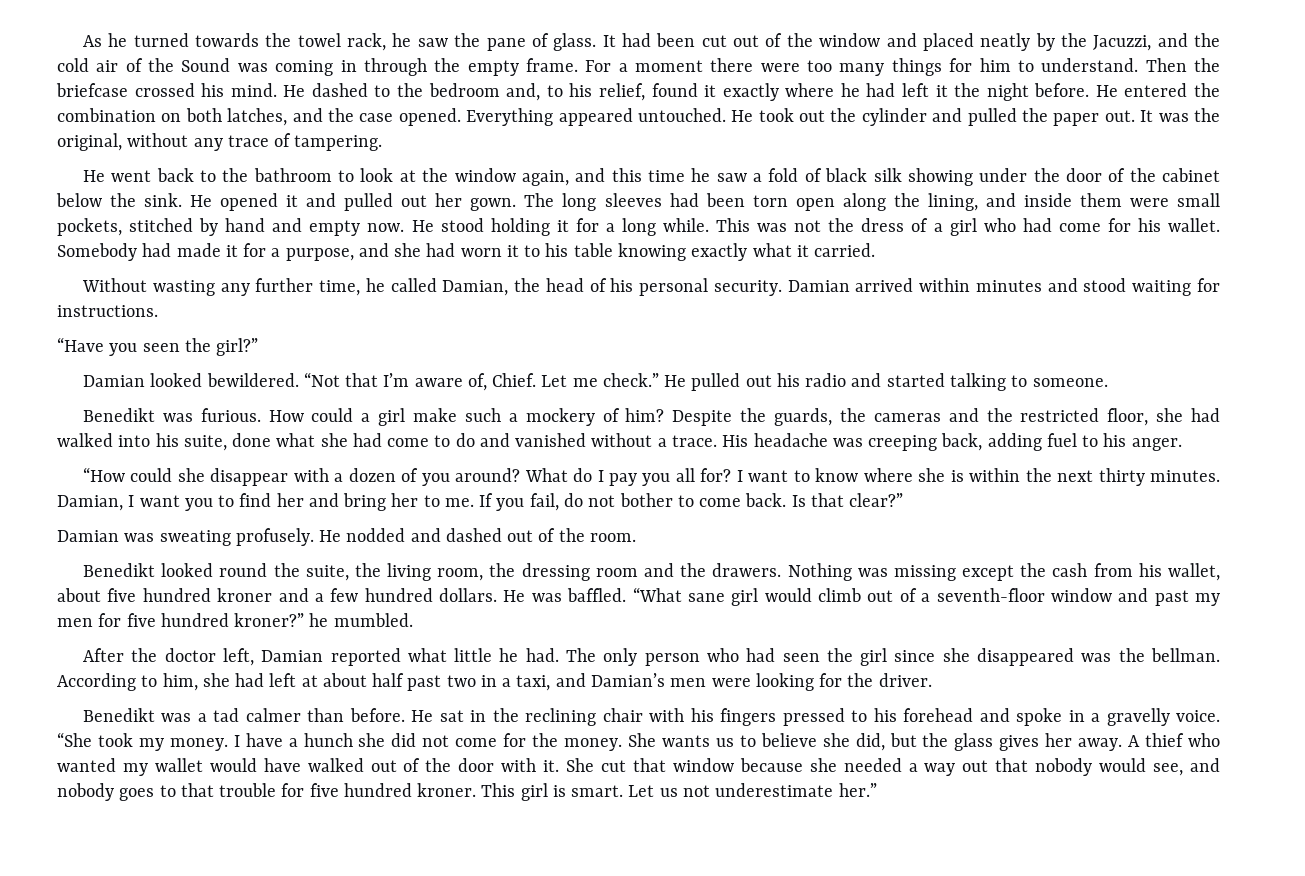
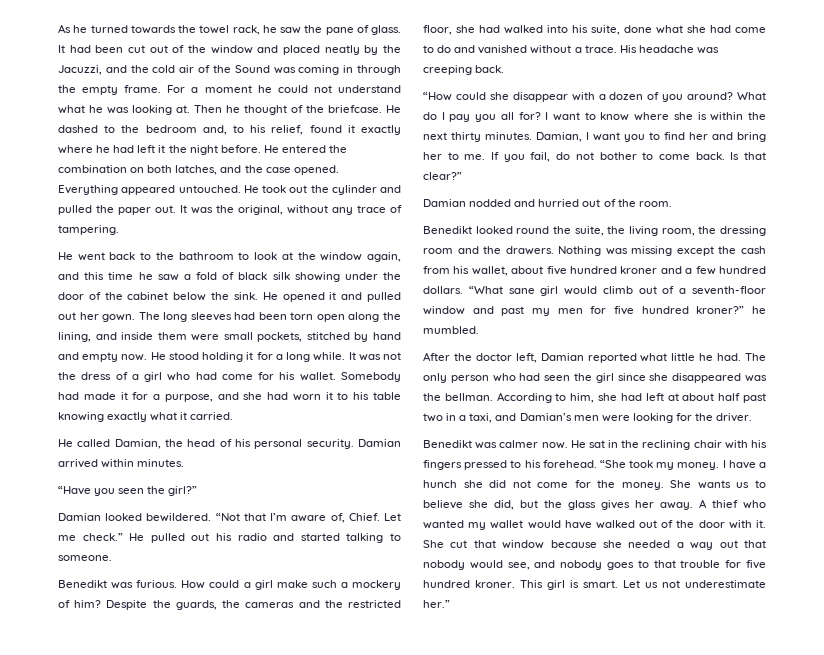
- For a moment there were too many things for him to understand. Then the briefcase crossed his mind.
+ For a moment he could not understand what he was looking at. Then he thought of the briefcase.
- This was not the dress of a girl who had come for his wallet.
+ It was not the dress of a girl who had come for his wallet.
- Without wasting any further time, he called Damian, the head of his personal security.
+ He called Damian, the head of his personal security.
- Damian arrived within minutes and stood waiting for instructions.
+ Damian arrived within minutes.
- His headache was creeping back, adding fuel to his anger.
+ His headache was creeping back.
- Damian was sweating profusely. He nodded and dashed out of the room.
+ Damian nodded and hurried out of the room.
- He was baffled.
- Benedikt was a tad calmer than before.
+ Benedikt was calmer now.
- He sat in the reclining chair with his fingers pressed to his forehead and spoke in a gravelly voice.
+ He sat in the reclining chair with his fingers pressed to his forehead.

